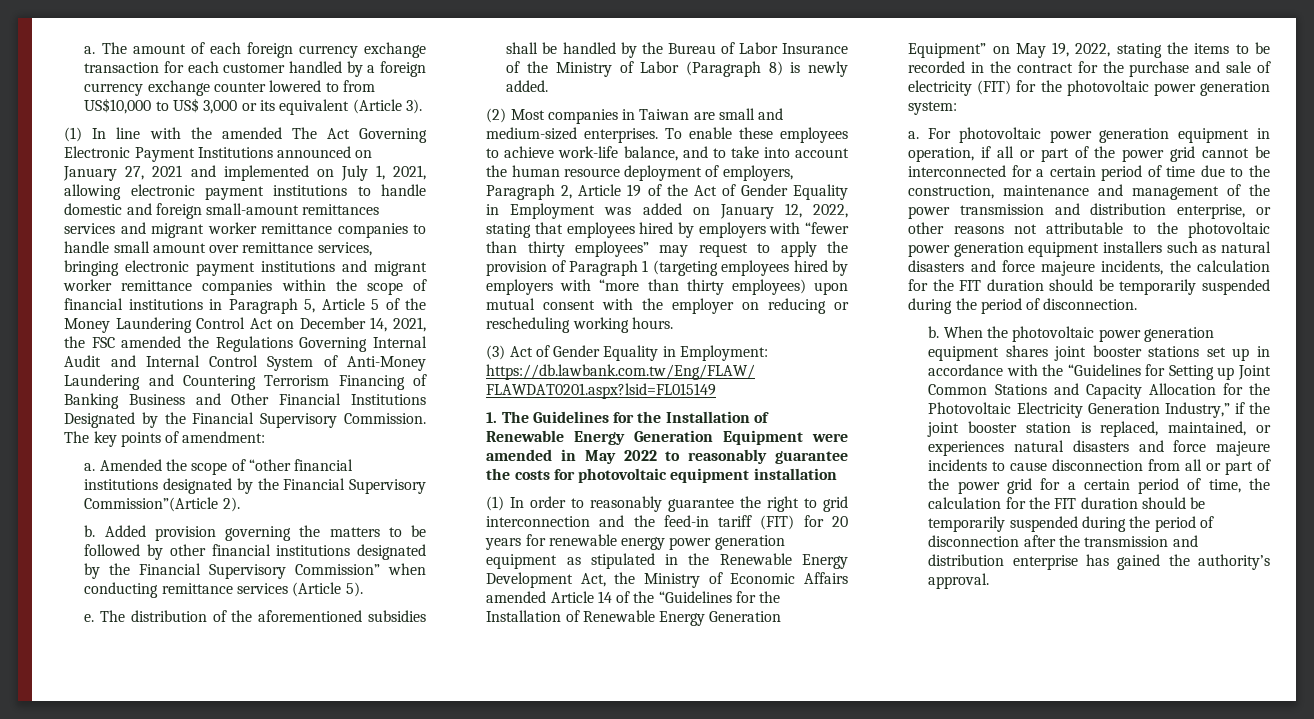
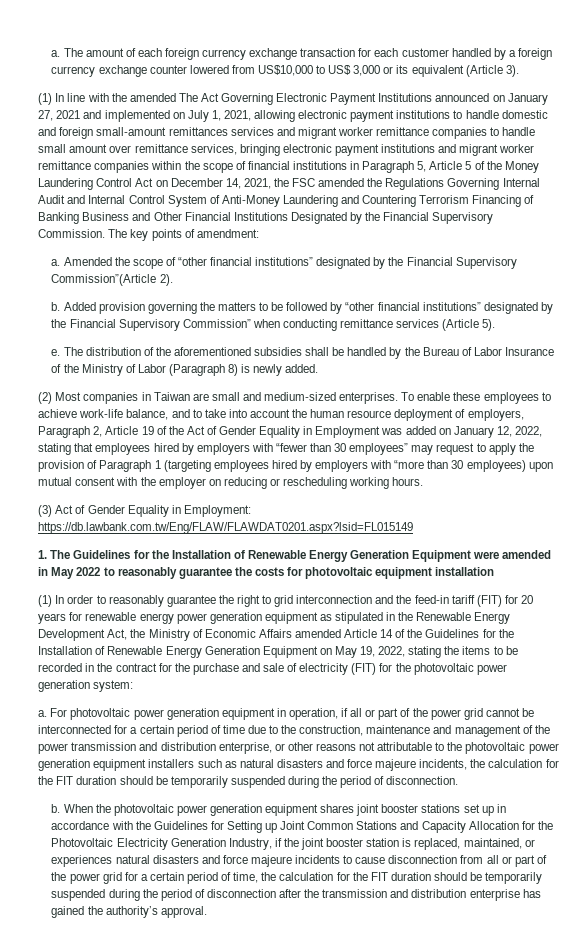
- The amount of each foreign currency exchange transaction for each customer handled by a foreign currency exchange counter lowered to from US$10,000 to US$ 3,000 or its equivalent (Article 3).
+ The amount of each foreign currency exchange transaction for each customer handled by a foreign currency exchange counter lowered from US$10,000 to US$ 3,000 or its equivalent (Article 3).
- Amended the scope of “other financial institutions designated by the Financial Supervisory Commission”(Article 2).
+ Amended the scope of “other financial institutions” designated by the Financial Supervisory Commission”(Article 2).
- Added provision governing the matters to be followed by other financial institutions designated by the Financial Supervisory Commission” when conducting remittance services (Article 5).
+ Added provision governing the matters to be followed by “other financial institutions” designated by the Financial Supervisory Commission” when conducting remittance services (Article 5).
- To enable these employees to achieve work-life balance, and to take into account the human resource deployment of employers, Paragraph 2, Article 19 of the Act of Gender Equality in Employment was added on January 12, 2022, stating that employees hired by employers with “fewer than thirty employees” may request to apply the provision of Paragraph 1 (targeting employees hired by employers with “more than thirty employees) upon mutual consent with the employer on reducing or rescheduling working hours.
+ To enable these employees to achieve work-life balance, and to take into account the human resource deployment of employers, Paragraph 2, Article 19 of the Act of Gender Equality in Employment was added on January 12, 2022, stating that employees hired by employers with “fewer than 30 employees” may request to apply the provision of Paragraph 1 (targeting employees hired by employers with “more than 30 employees) upon mutual consent with the employer on reducing or rescheduling working hours.
- (1) In order to reasonably guarantee the right to grid interconnection and the feed-in tariff (FIT) for 20 years for renewable energy power generation equipment as stipulated in the Renewable Energy Development Act, the Ministry of Economic Affairs amended Article 14 of the “Guidelines for the Installation of Renewable Energy Generation Equipment” on May 19, 2022, stating the items to be recorded in the contract for the purchase and sale of electricity (FIT) for the photovoltaic power generation system:
+ (1) In order to reasonably guarantee the right to grid interconnection and the feed-in tariff (FIT) for 20 years for renewable energy power generation equipment as stipulated in the Renewable Energy Development Act, the Ministry of Economic Affairs amended Article 14 of the Guidelines for the Installation of Renewable Energy Generation Equipment on May 19, 2022, stating the items to be recorded in the contract for the purchase and sale of electricity (FIT) for the photovoltaic power generation system:
- When the photovoltaic power generation equipment shares joint booster stations set up in accordance with the “Guidelines for Setting up Joint Common Stations and Capacity Allocation for the Photovoltaic Electricity Generation Industry,” if the joint booster station is replaced, maintained, or experiences natural disasters and force majeure incidents to cause disconnection from all or part of the power grid for a certain period of time, the calculation for the FIT duration should be temporarily suspended during the period of disconnection after the transmission and distribution enterprise has gained the authority’s approval.
+ When the photovoltaic power generation equipment shares joint booster stations set up in accordance with the Guidelines for Setting up Joint Common Stations and Capacity Allocation for the Photovoltaic Electricity Generation Industry, if the joint booster station is replaced, maintained, or experiences natural disasters and force majeure incidents to cause disconnection from all or part of the power grid for a certain period of time, the calculation for the FIT duration should be temporarily suspended during the period of disconnection after the transmission and distribution enterprise has gained the authority’s approval.

